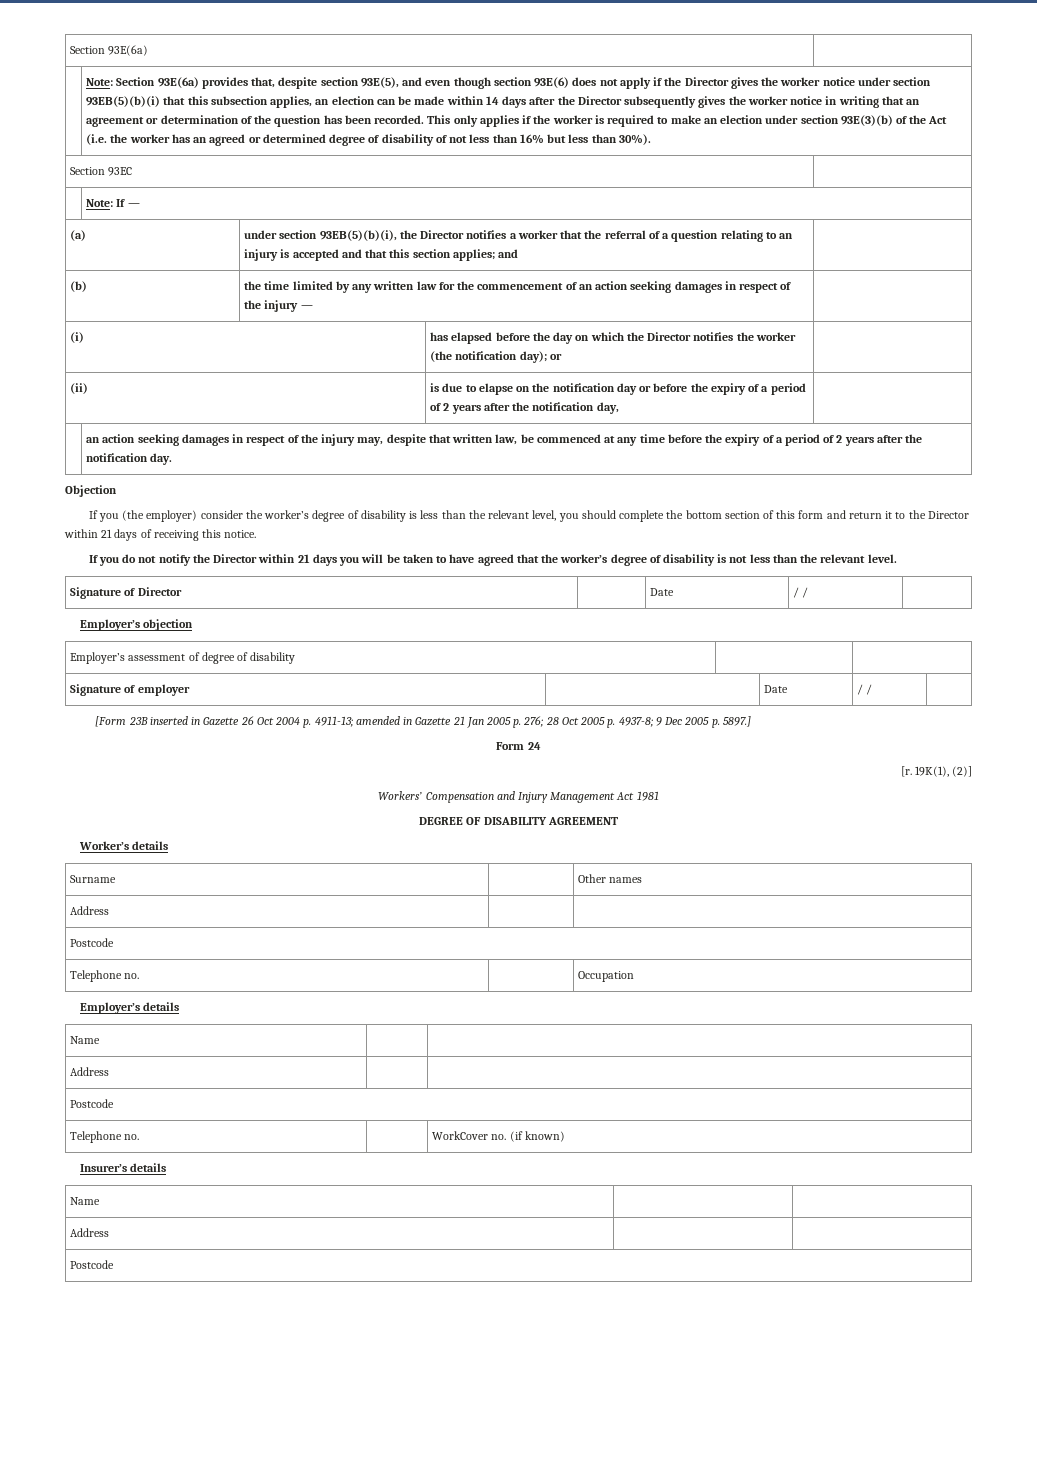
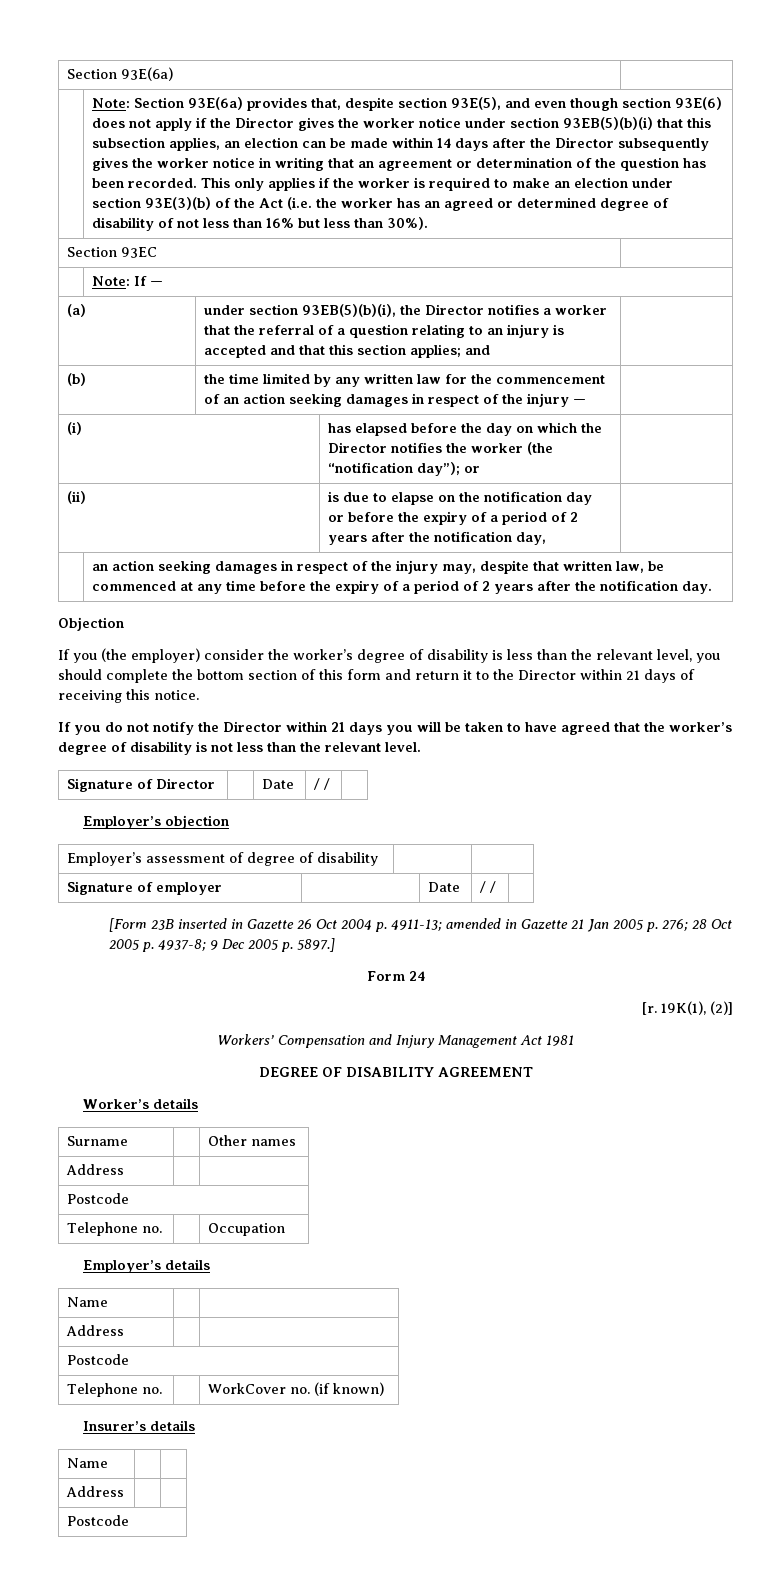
- (i) | has elapsed before the day on which the Director notifies the worker (the notification day); or |
+ (i) | has elapsed before the day on which the Director notifies the worker (the “notification day”); or |

